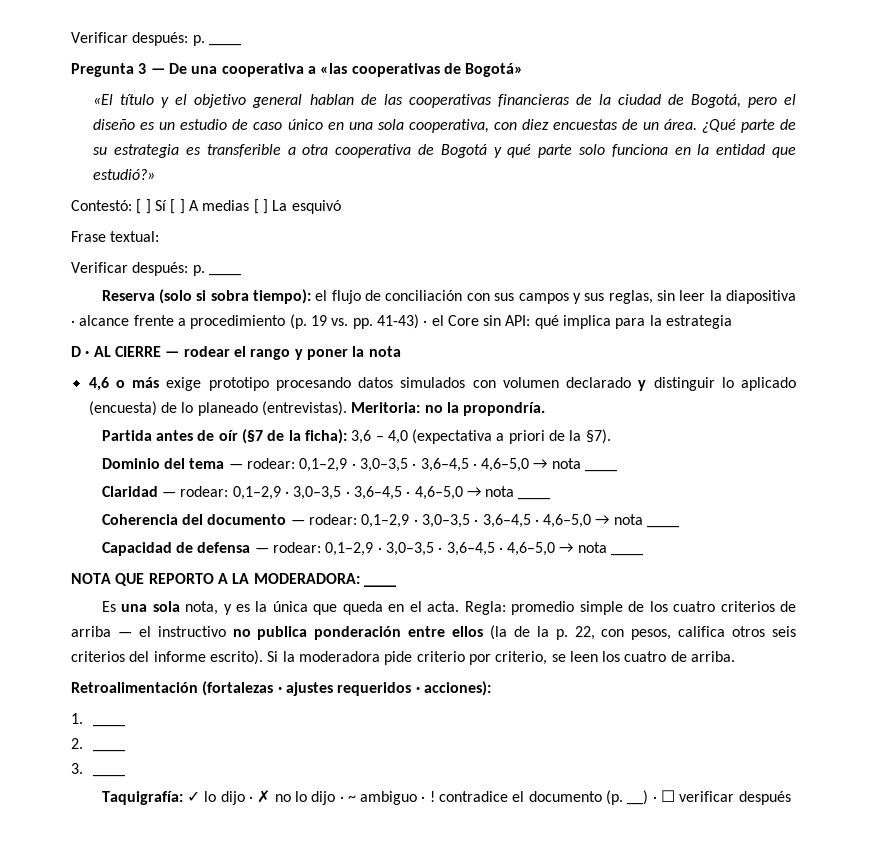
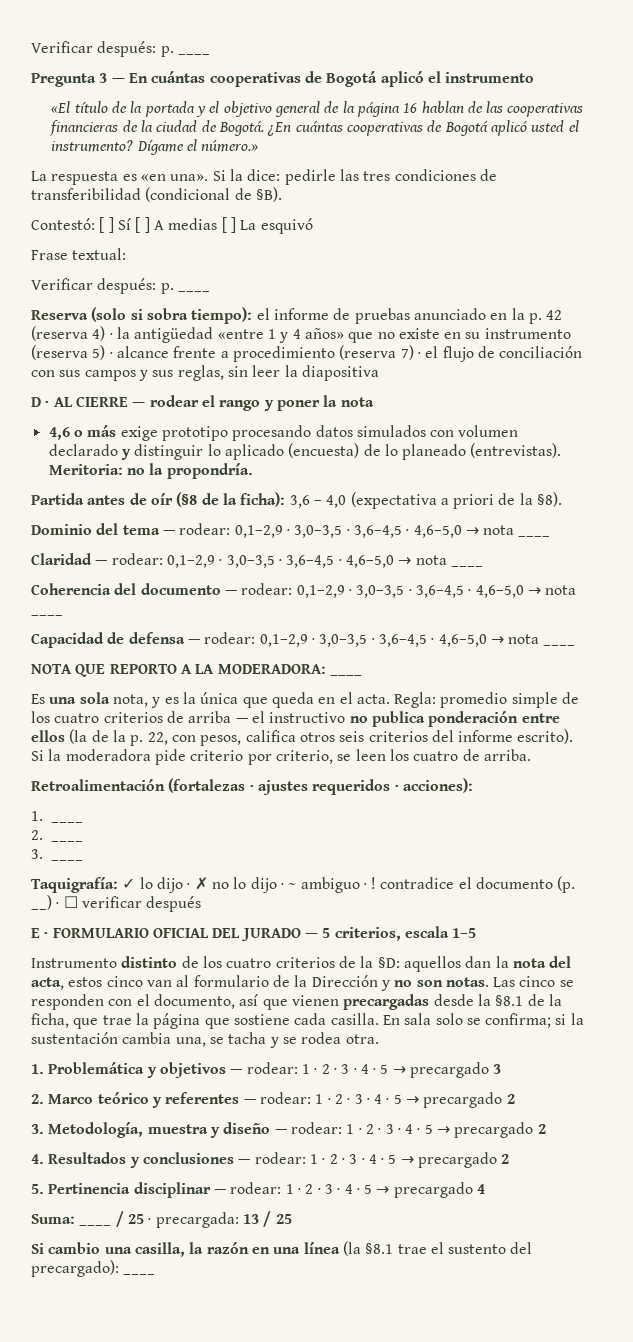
- Pregunta 3 — De una cooperativa a «las cooperativas de Bogotá»
+ Pregunta 3 — En cuántas cooperativas de Bogotá aplicó el instrumento
- «El título y el objetivo general hablan de las cooperativas financieras de la ciudad de Bogotá, pero el diseño es un estudio de caso único en una sola cooperativa, con diez encuestas de un área. ¿Qué parte de su estrategia es transferible a otra cooperativa de Bogotá y qué parte solo funciona en la entidad que estudió?»
+ «El título de la portada y el objetivo general de la página 16 hablan de las cooperativas financieras de la ciudad de Bogotá. ¿En cuántas cooperativas de Bogotá aplicó usted el instrumento? Dígame el número.»
+ La respuesta es «en una». Si la dice: pedirle las tres condiciones de transferibilidad (condicional de §B).
- Reserva (solo si sobra tiempo): el flujo de conciliación con sus campos y sus reglas, sin leer la diapositiva · alcance frente a procedimiento (p. 19 vs. pp. 41-43) · el Core sin API: qué implica para la estrategia
+ Reserva (solo si sobra tiempo): el informe de pruebas anunciado en la p. 42 (reserva 4) · la antigüedad «entre 1 y 4 años» que no existe en su instrumento (reserva 5) · alcance frente a procedimiento (reserva 7) · el flujo de conciliación con sus campos y sus reglas, sin leer la diapositiva
- Partida antes de oír (§7 de la ficha): 3,6 – 4,0 (expectativa a priori de la §7).
+ Partida antes de oír (§8 de la ficha): 3,6 – 4,0 (expectativa a priori de la §8).
+ E · FORMULARIO OFICIAL DEL JURADO — 5 criterios, escala 1–5
+ Instrumento distinto de los cuatro criterios de la §D: aquellos dan la nota del acta, estos cinco van al formulario de la Dirección y no son notas. Las cinco se responden con el documento, así que vienen precargadas desde la §8.1 de la ficha, que trae la página que sostiene cada casilla. En sala solo se confirma; si la sustentación cambia una, se tacha y se rodea otra.
+ 1. Problemática y objetivos — rodear: 1 · 2 · 3 · 4 · 5 → precargado 3
+ 2. Marco teórico y referentes — rodear: 1 · 2 · 3 · 4 · 5 → precargado 2
+ 3. Metodología, muestra y diseño — rodear: 1 · 2 · 3 · 4 · 5 → precargado 2
+ 4. Resultados y conclusiones — rodear: 1 · 2 · 3 · 4 · 5 → precargado 2
+ 5. Pertinencia disciplinar — rodear: 1 · 2 · 3 · 4 · 5 → precargado 4
+ Suma: ____ / 25 · precargada: 13 / 25
+ Si cambio una casilla, la razón en una línea (la §8.1 trae el sustento del precargado): ____

